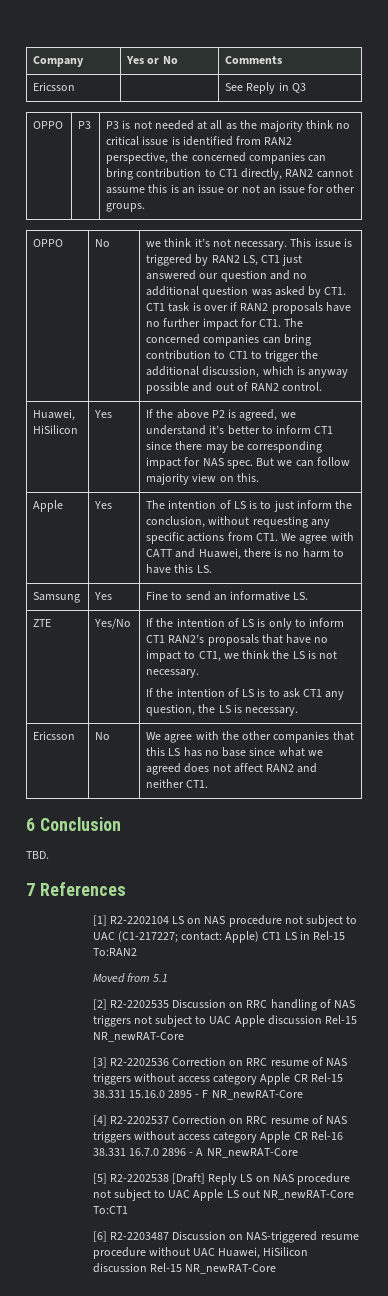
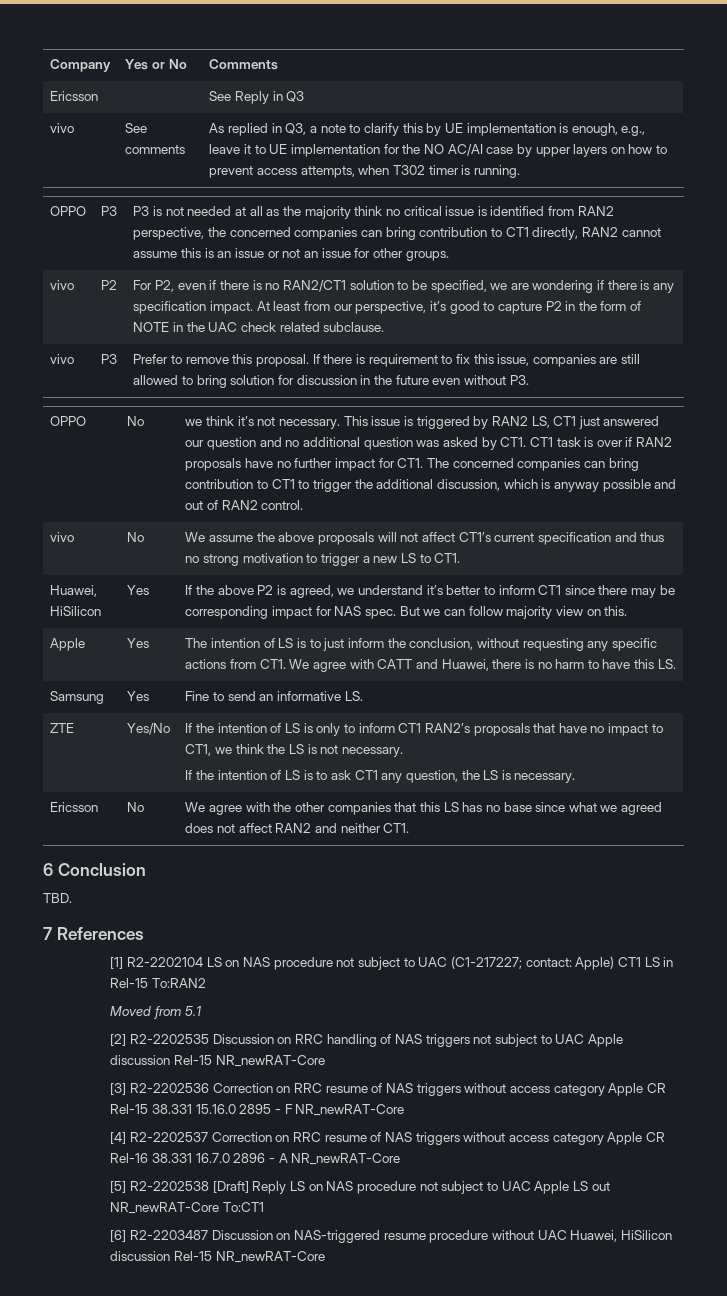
+ vivo | See comments | As replied in Q3, a note to clarify this by UE implementation is enough, e.g., leave it to UE implementation for the NO AC/AI case by upper layers on how to prevent access attempts, when T302 timer is running.
+ vivo | P2 | For P2, even if there is no RAN2/CT1 solution to be specified, we are wondering if there is any specification impact. At least from our perspective, it’s good to capture P2 in the form of NOTE in the UAC check related subclause.
+ vivo | P3 | Prefer to remove this proposal. If there is requirement to fix this issue, companies are still allowed to bring solution for discussion in the future even without P3.
+ vivo | No | We assume the above proposals will not affect CT1’s current specification and thus no strong motivation to trigger a new LS to CT1.

